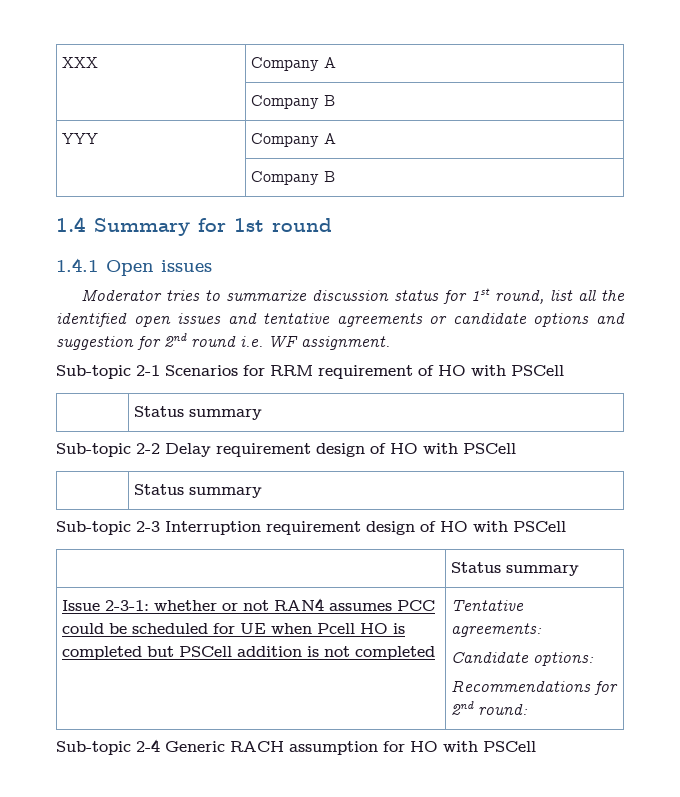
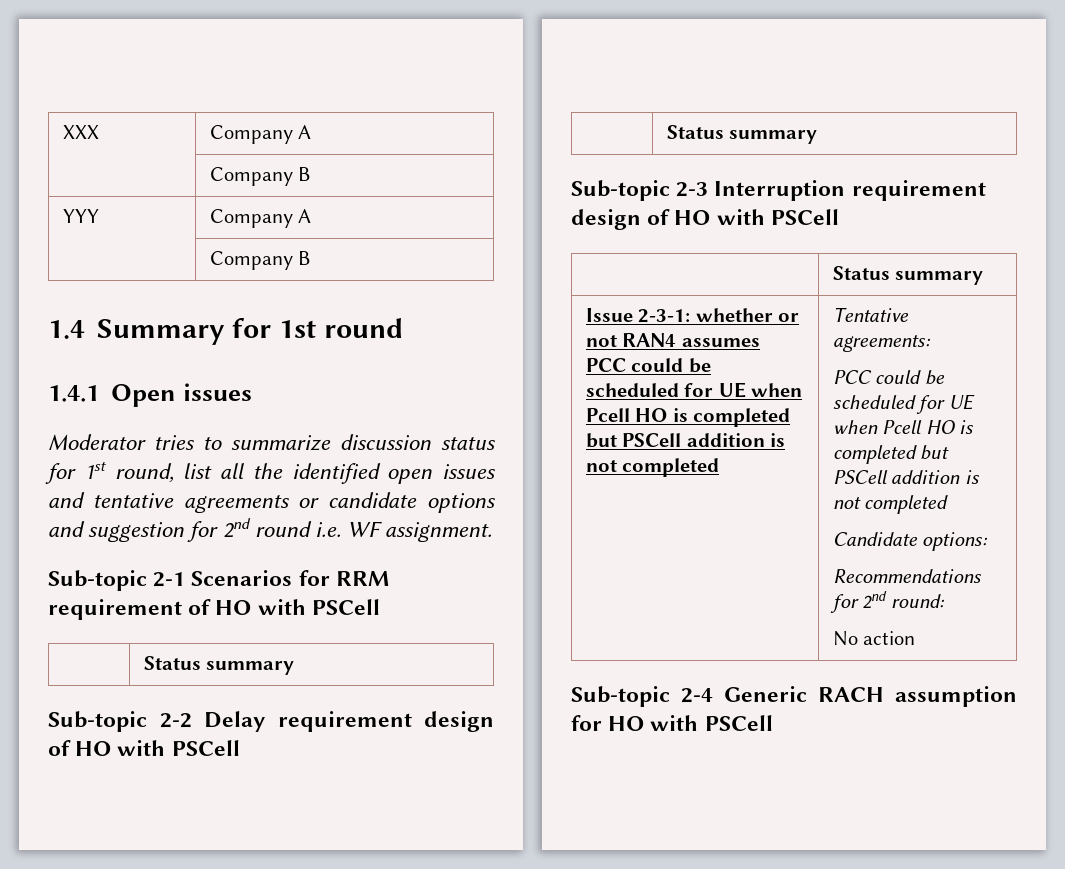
  Tentative agreements:
+ PCC could be scheduled for UE when Pcell HO is completed but PSCell addition is not completed
+ No action

